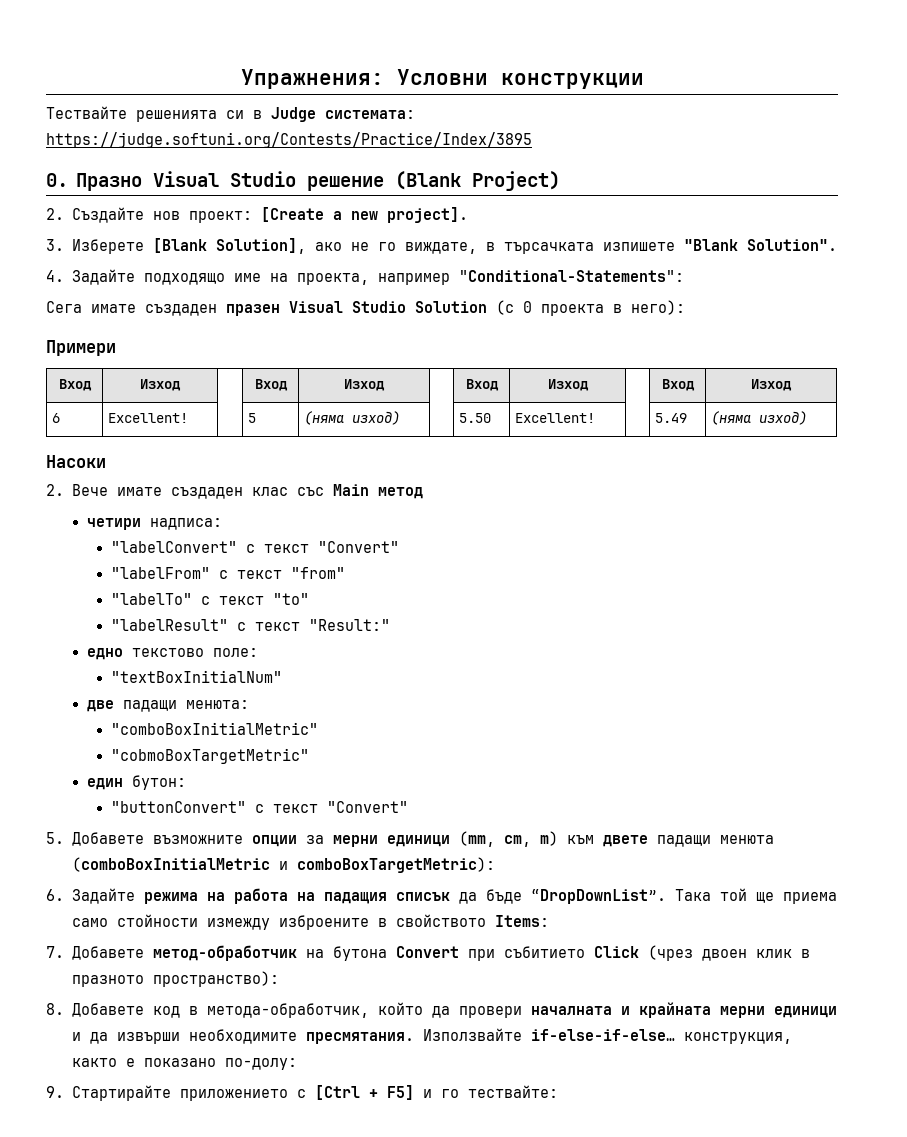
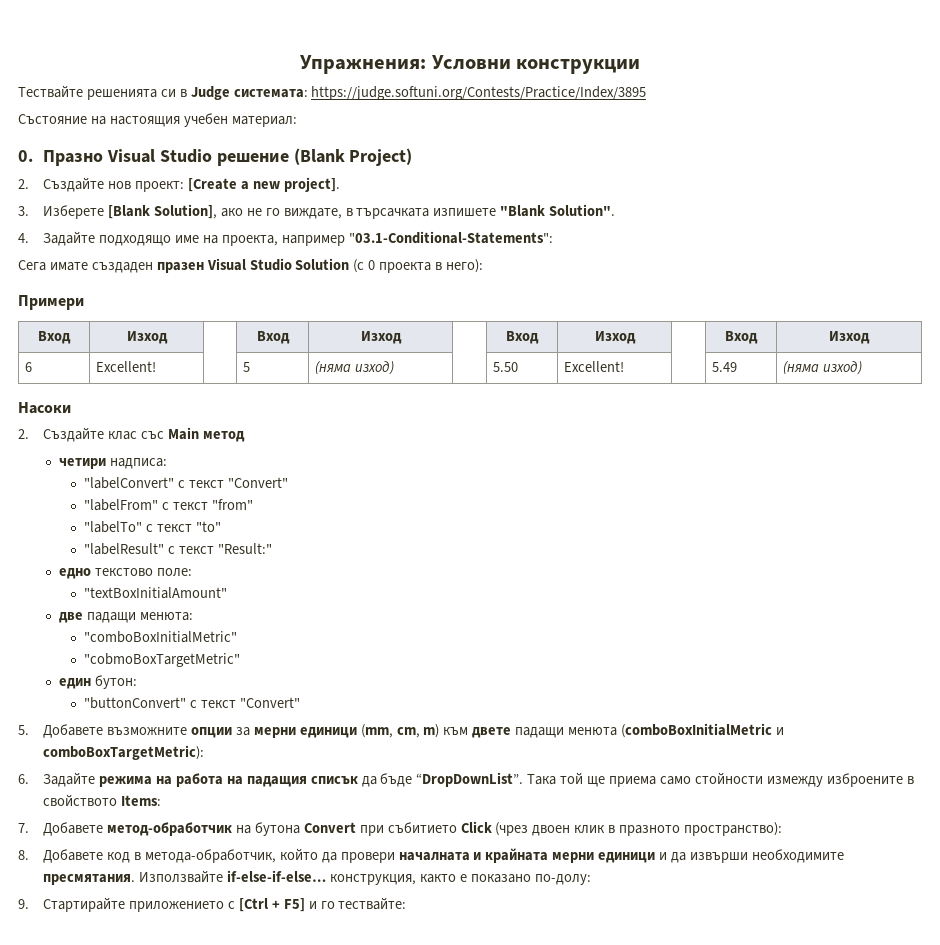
+ Състояние на настоящия учебен материал:
- 4. Задайте подходящо име на проекта, например "Conditional-Statements":
+ 4. Задайте подходящо име на проекта, например "03.1-Conditional-Statements":
- 2. Вече имате създаден клас със Main метод
+ 2. Създайте клас със Main метод
- "textBoxInitialNum"
+ "textBoxInitialAmount"

